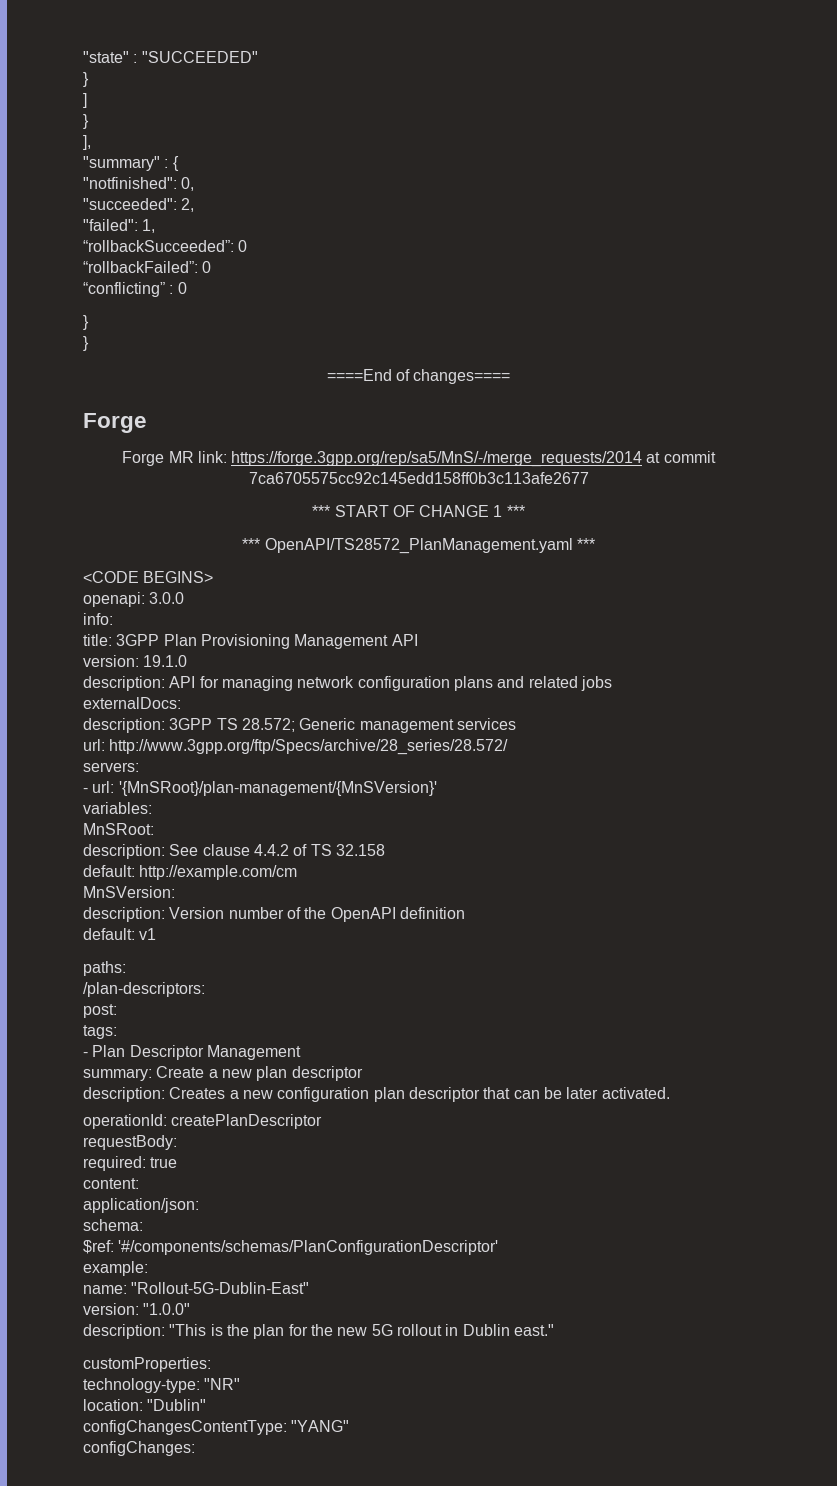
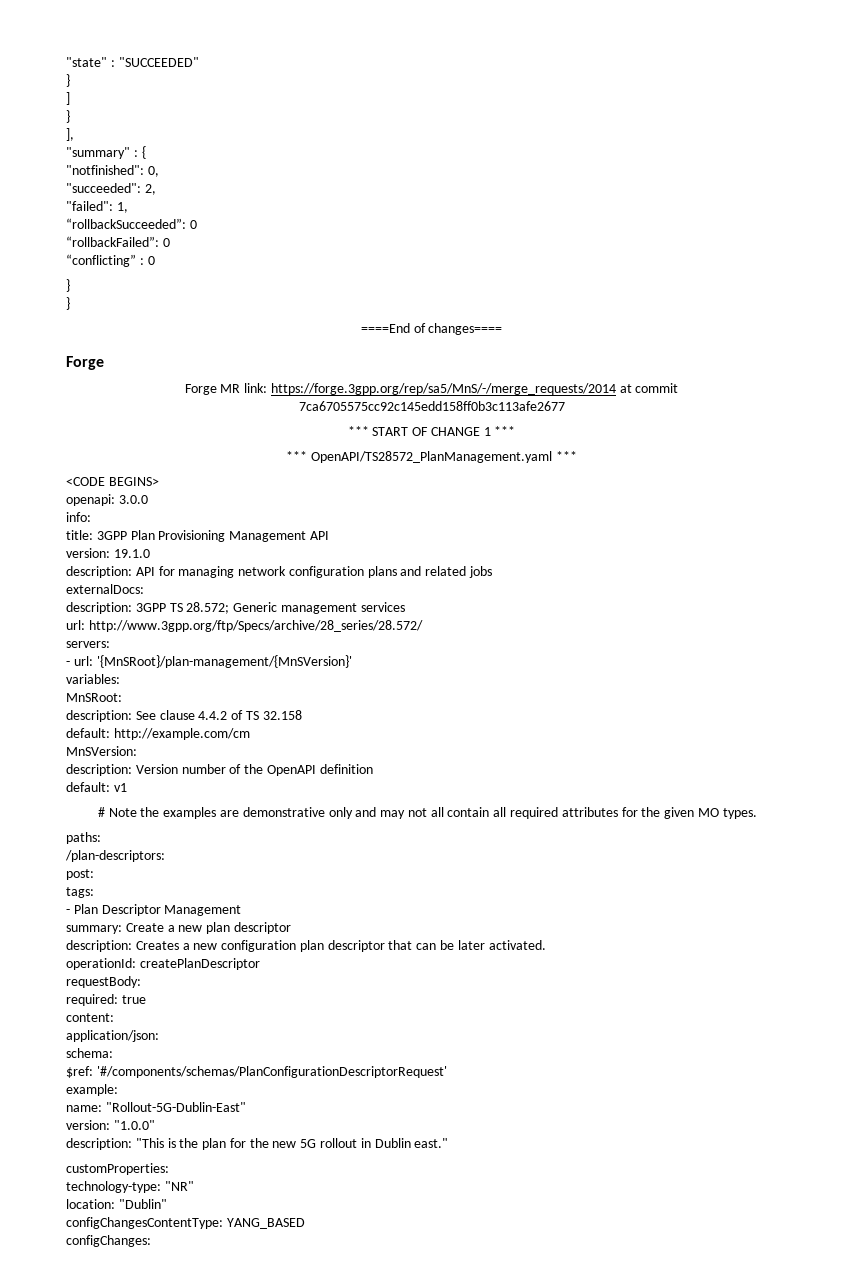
+ # Note the examples are demonstrative only and may not all contain all required attributes for the given MO types.
- $ref: '#/components/schemas/PlanConfigurationDescriptor'
+ $ref: '#/components/schemas/PlanConfigurationDescriptorRequest'
- configChangesContentType: "YANG"
+ configChangesContentType: YANG_BASED

